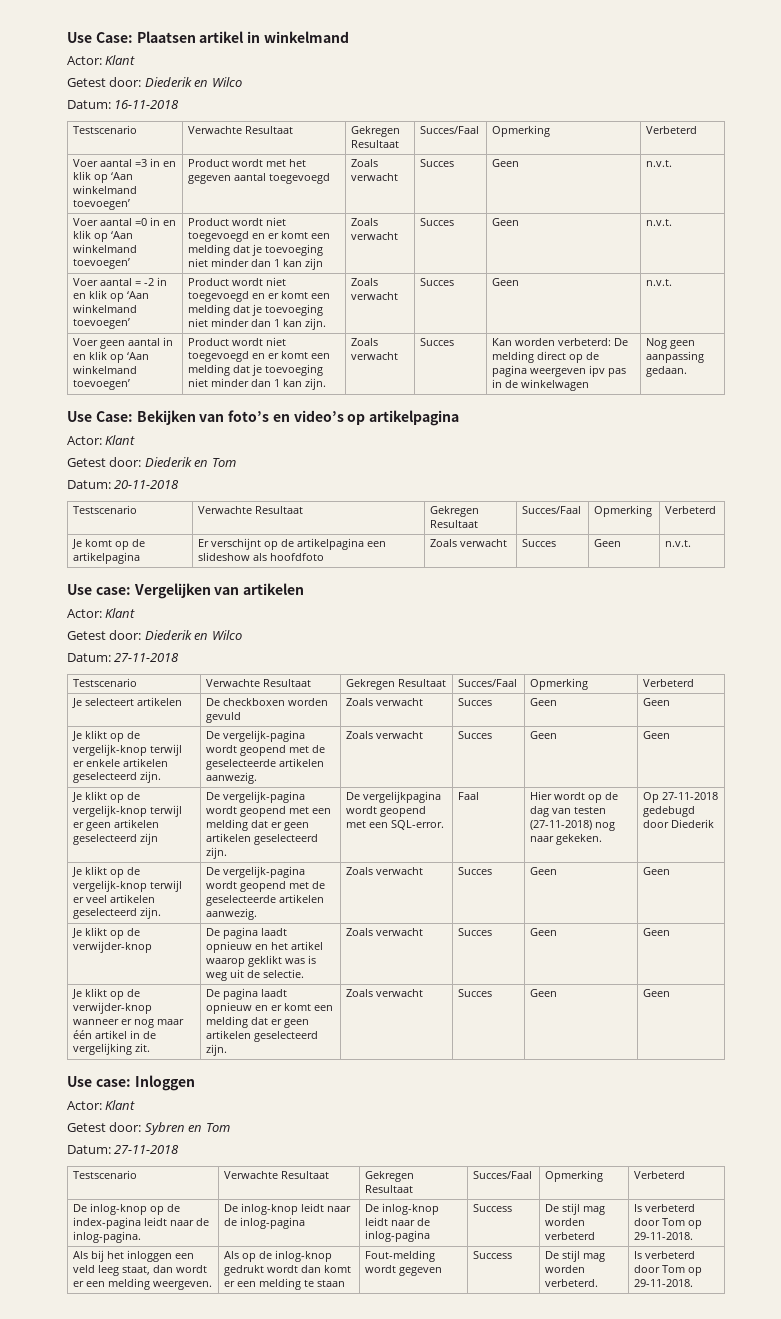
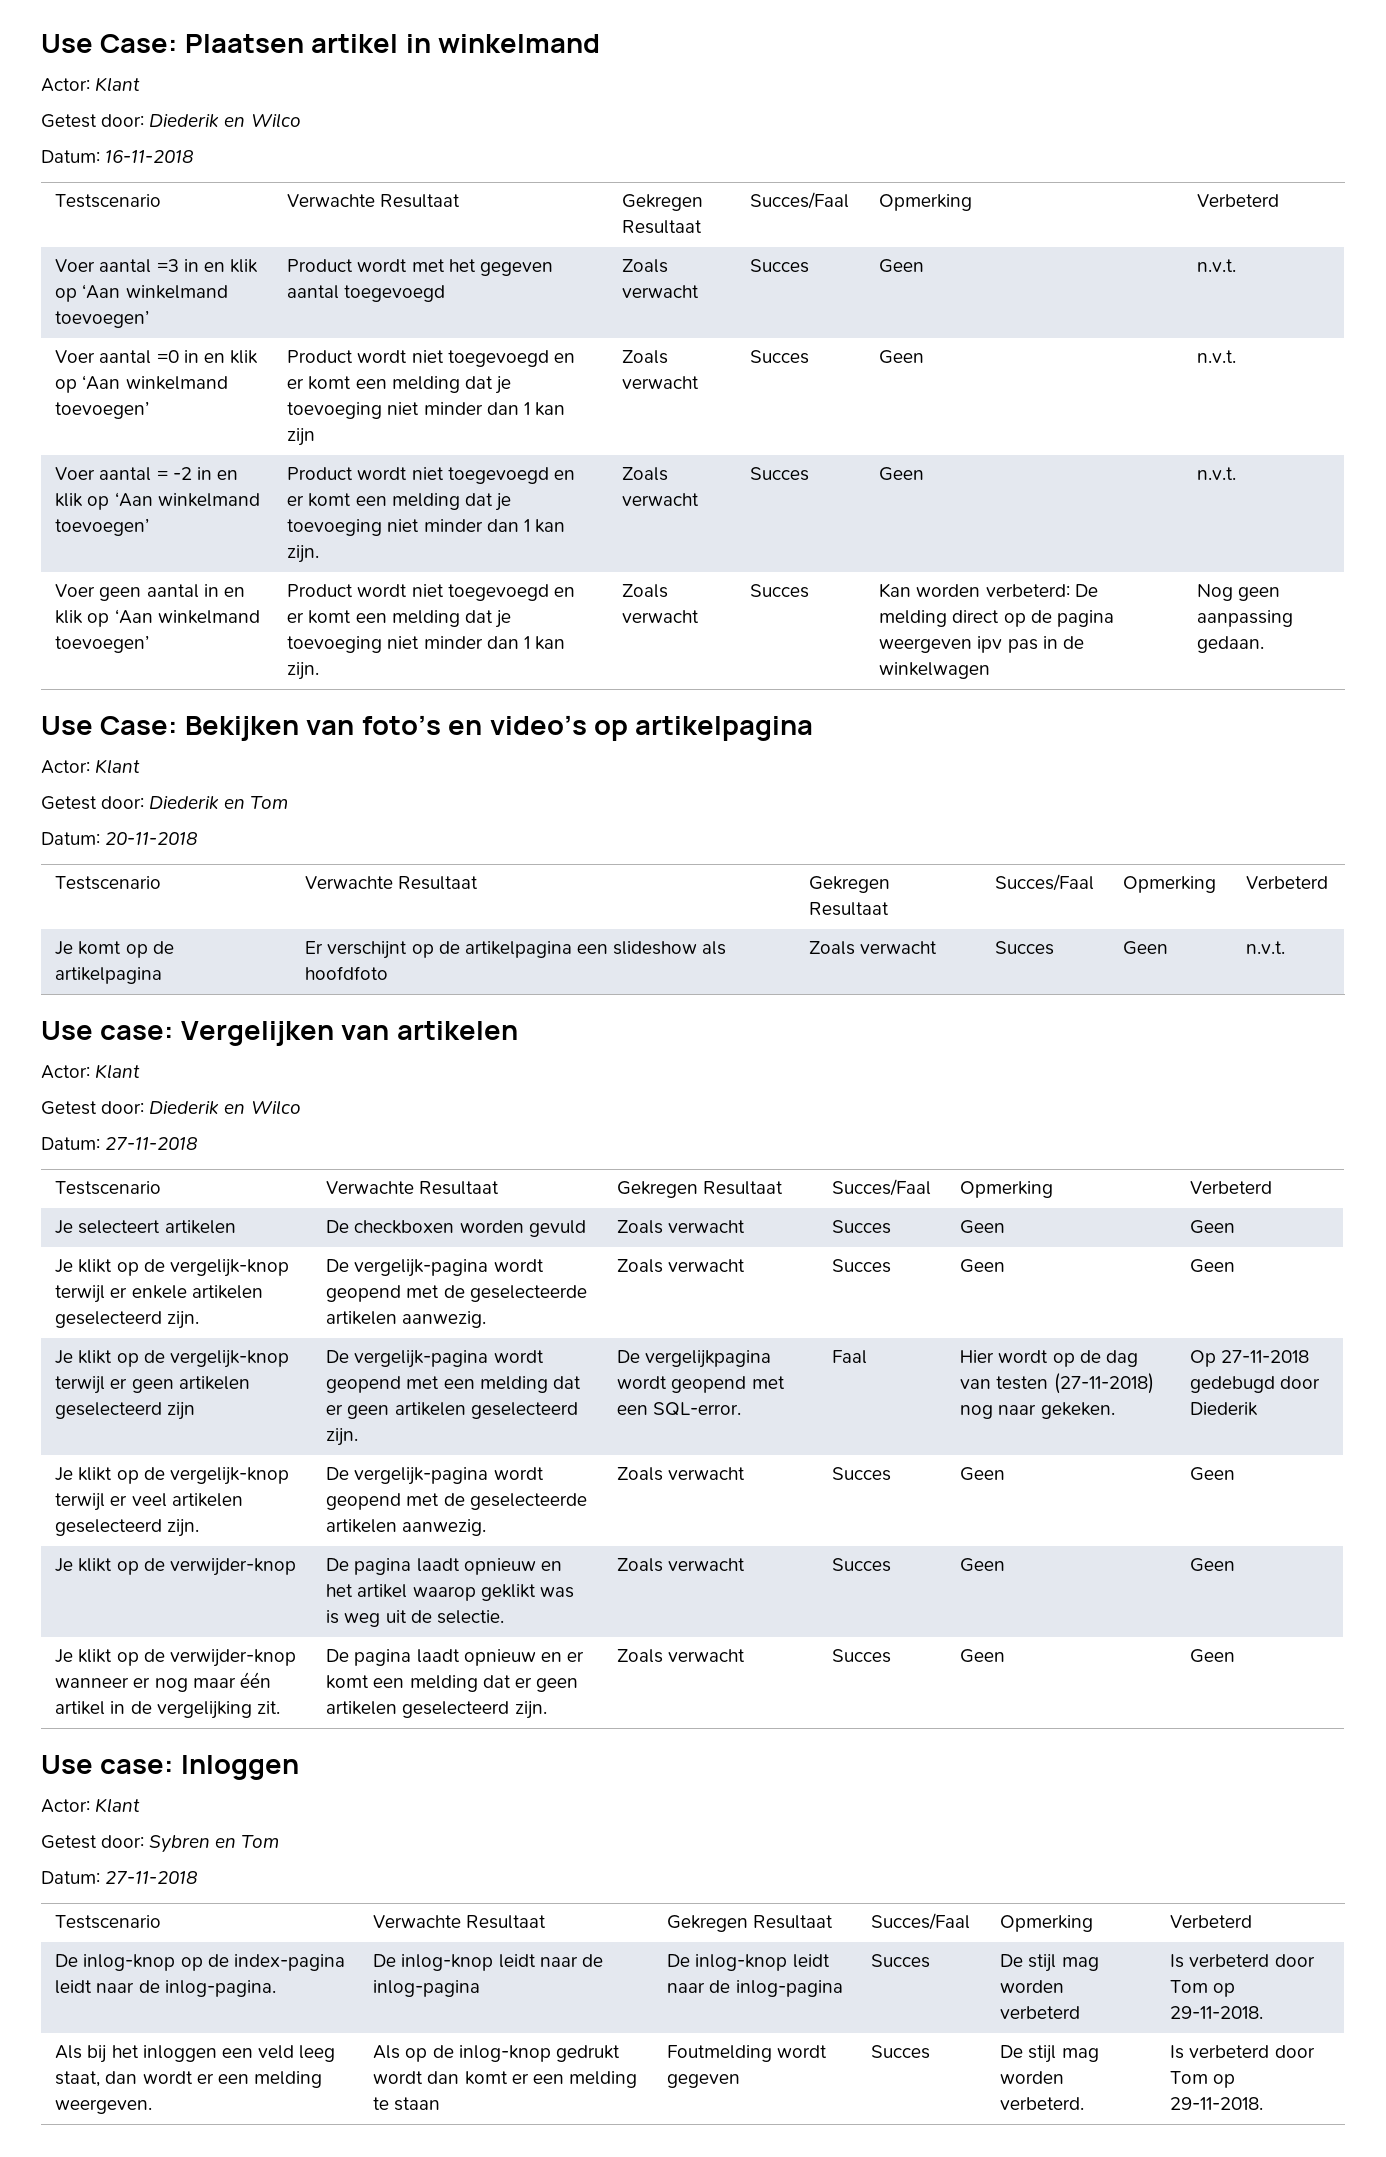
- De inlog-knop op de index-pagina leidt naar de inlog-pagina. | De inlog-knop leidt naar de inlog-pagina | De inlog-knop leidt naar de inlog-pagina | Success | De stijl mag worden verbeterd | Is verbeterd door Tom op 29-11-2018.
+ De inlog-knop op de index-pagina leidt naar de inlog-pagina. | De inlog-knop leidt naar de inlog-pagina | De inlog-knop leidt naar de inlog-pagina | Succes | De stijl mag worden verbeterd | Is verbeterd door Tom op 29-11-2018.
- Fout-melding wordt gegeven | Success
+ Foutmelding wordt gegeven | Succes

